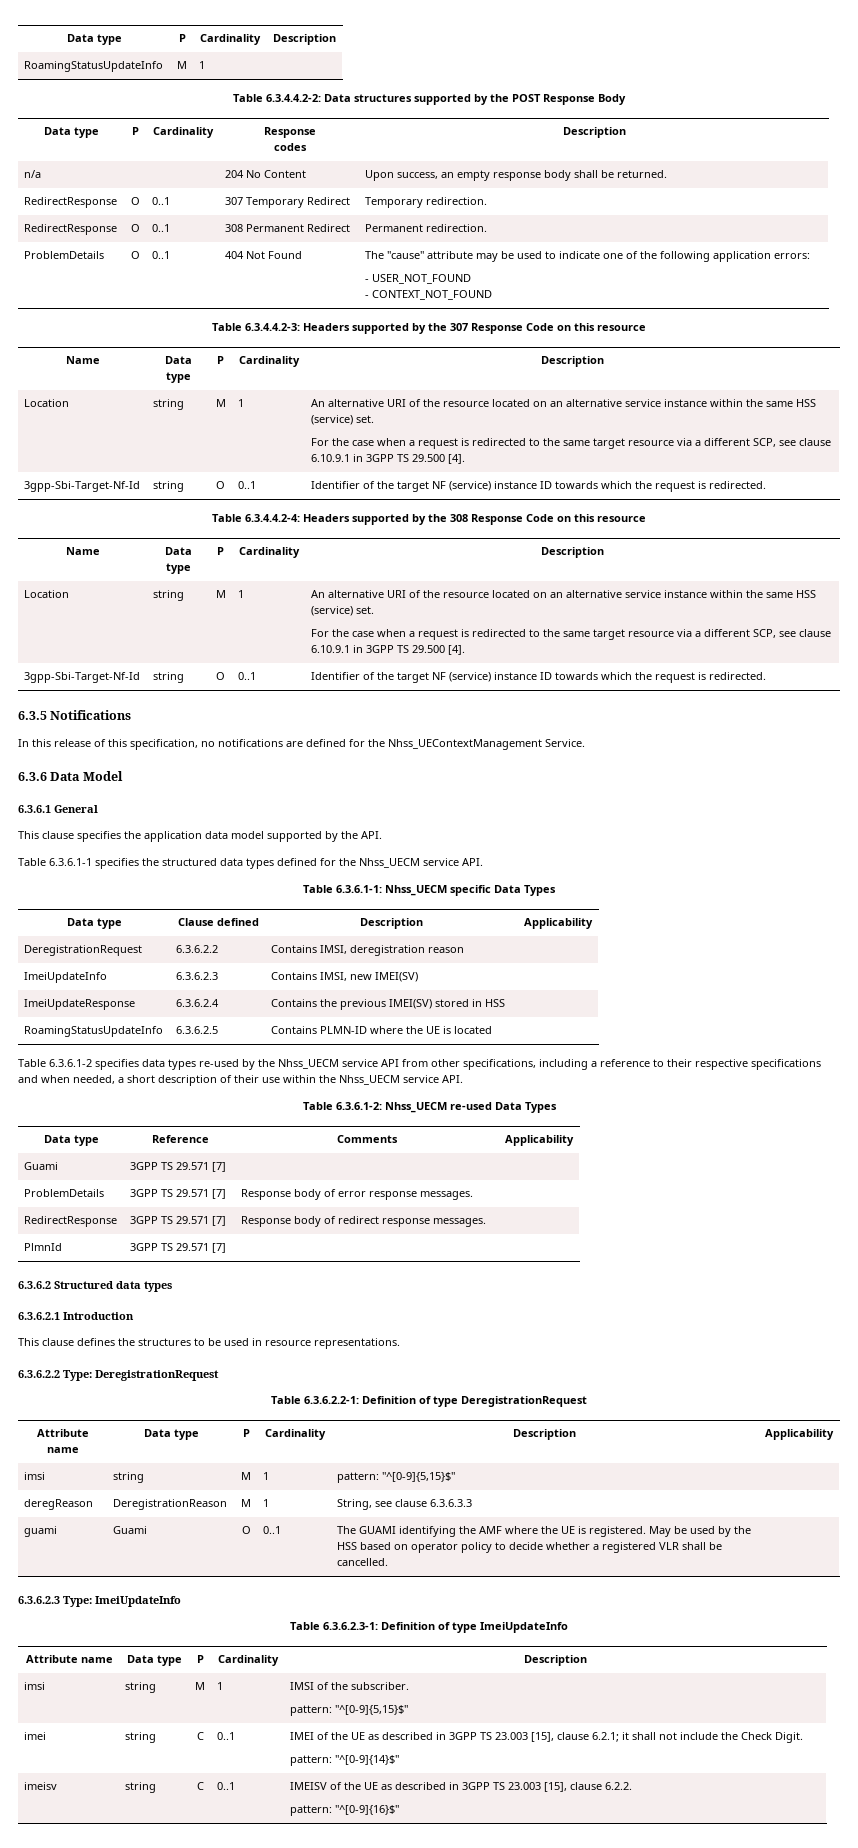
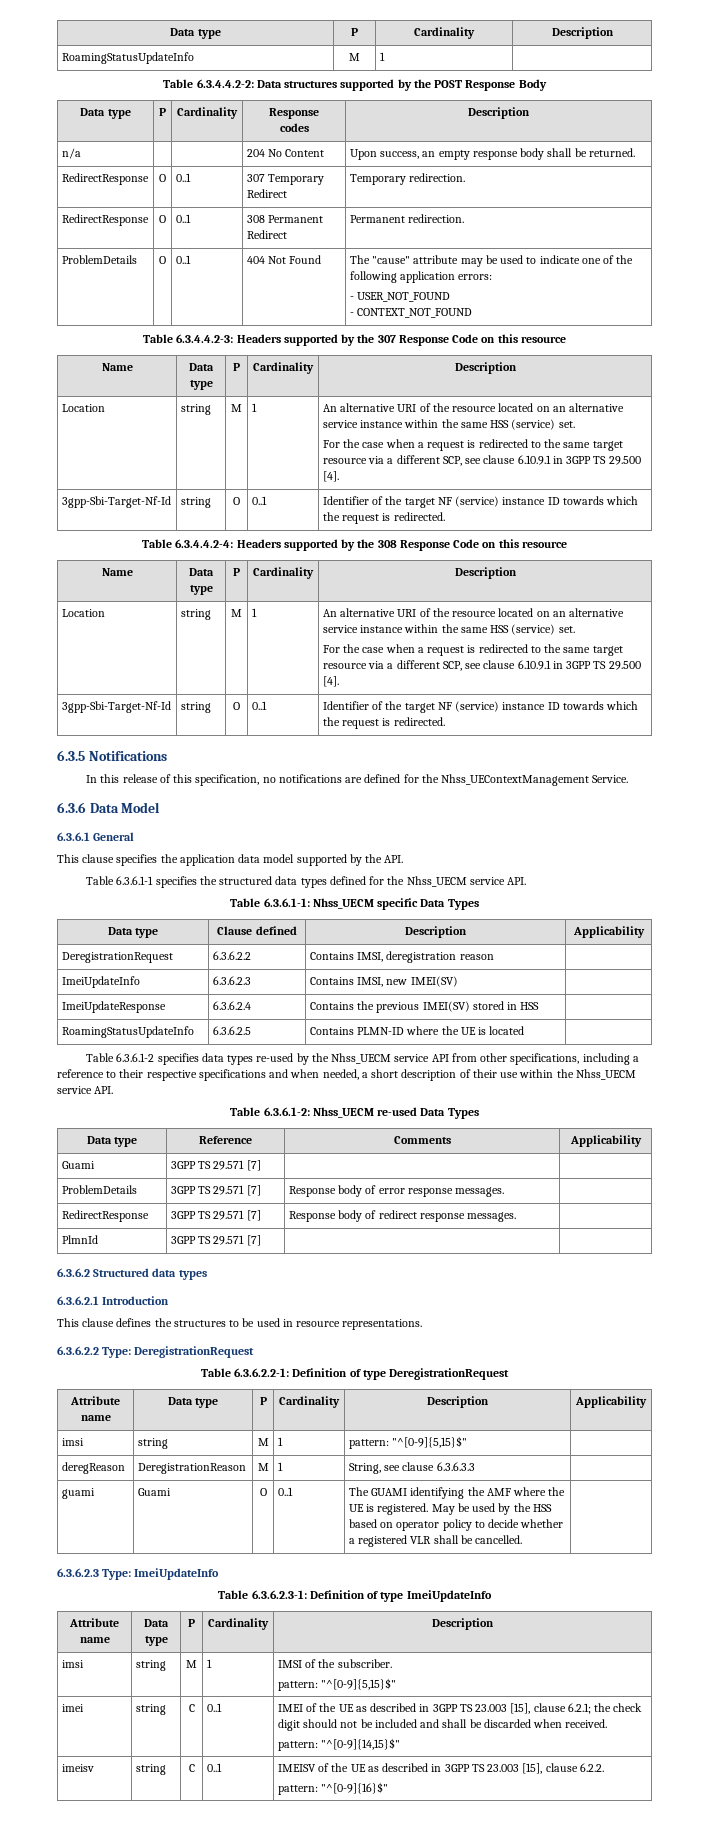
- imei | string | C | 0..1 | IMEI of the UE as described in 3GPP TS 23.003 [15], clause 6.2.1; it shall not include the Check Digit.
- pattern: "^[0-9]{14}$"
+ imei | string | C | 0..1 | IMEI of the UE as described in 3GPP TS 23.003 [15], clause 6.2.1; the check digit should not be included and shall be discarded when received.
+ pattern: "^[0-9]{14,15}$"

